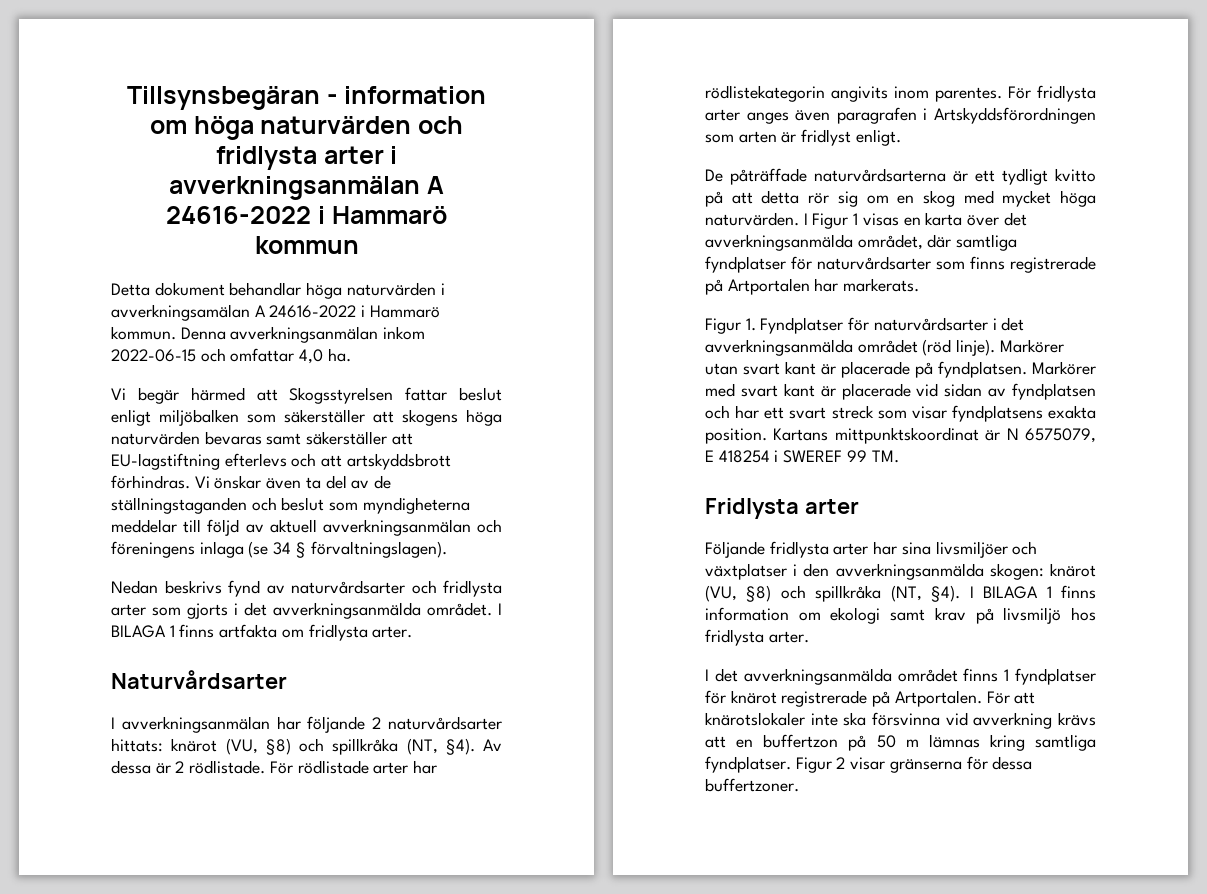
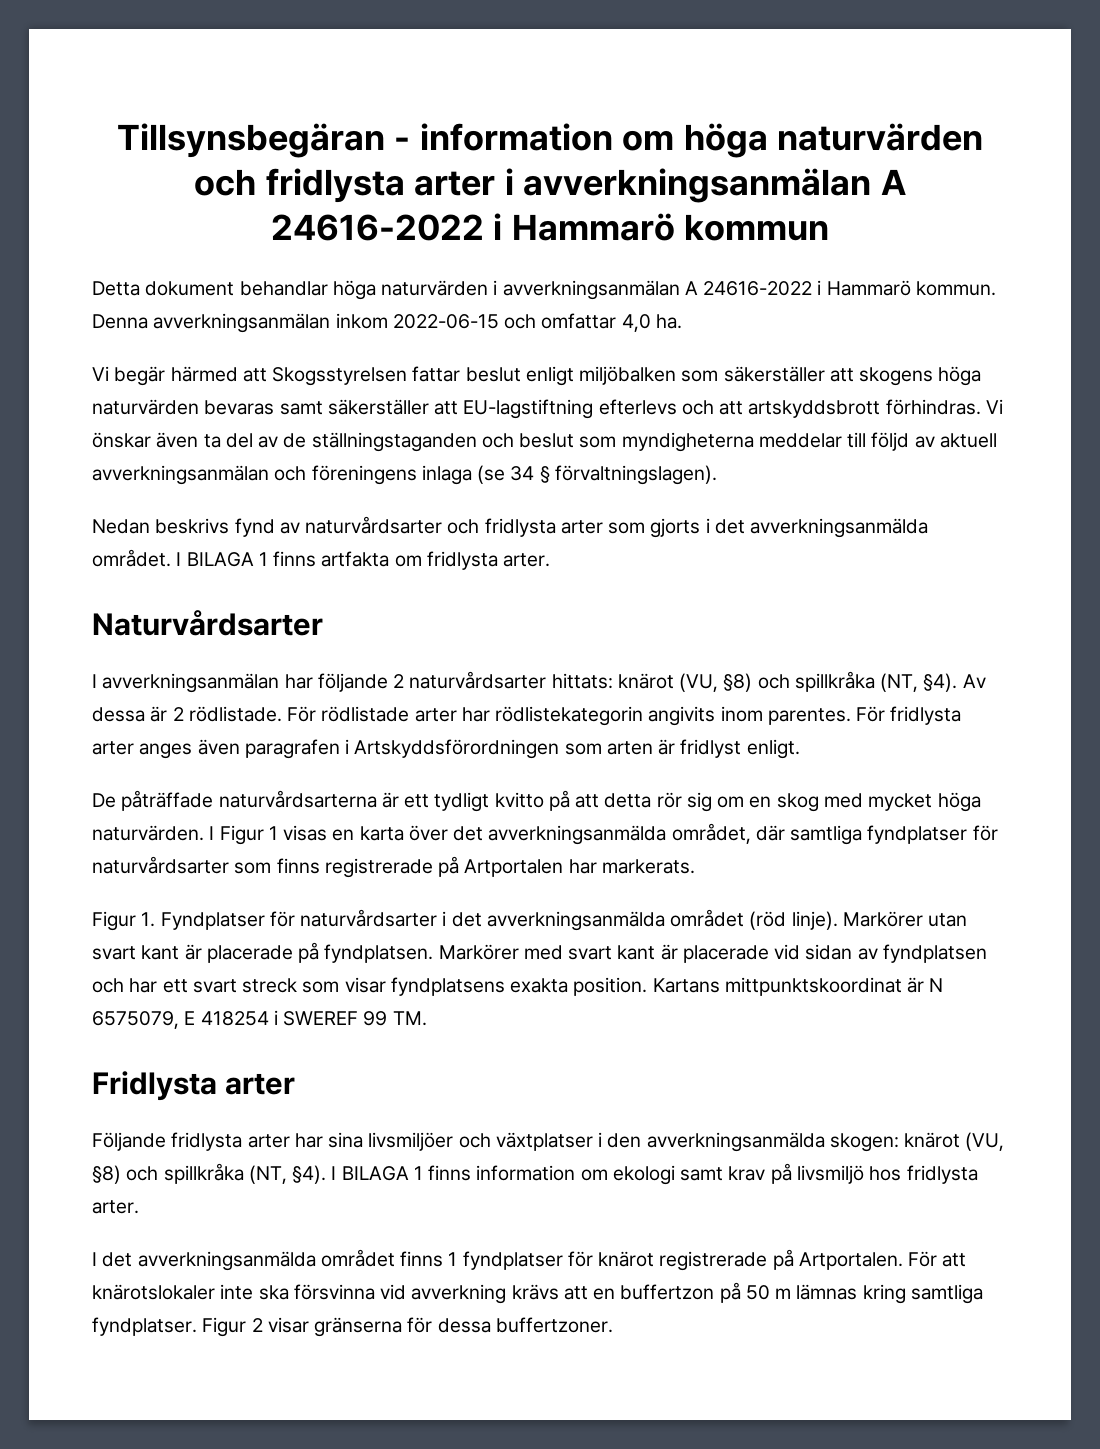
- Detta dokument behandlar höga naturvärden i avverkningsamälan A 24616-2022 i Hammarö kommun.
+ Detta dokument behandlar höga naturvärden i avverkningsanmälan A 24616-2022 i Hammarö kommun.

